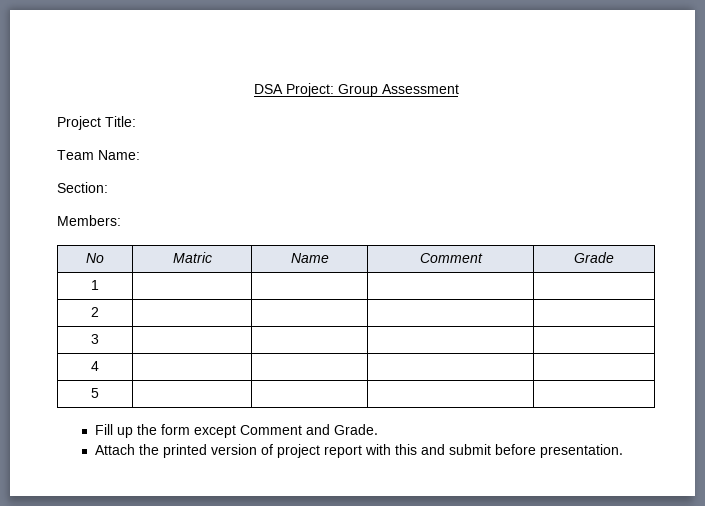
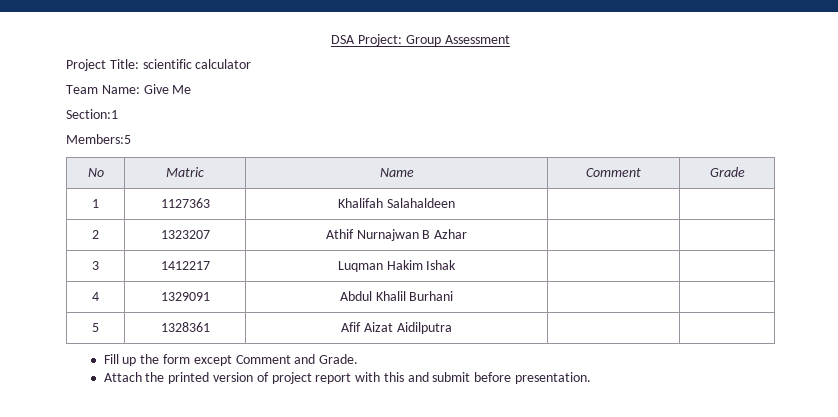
- Project Title:
+ Project Title: scientific calculator
- Team Name:
- Section:
- Members:
+ Team Name: Give Me
+ Section:1
+ Members:5
- 1 | | | |
- 2 | | | |
- 3 | | | |
- 4 | | | |
- 5 | | | |
+ 1 | 1127363 | Khalifah Salahaldeen | |
+ 2 | 1323207 | Athif Nurnajwan B Azhar | |
+ 3 | 1412217 | Luqman Hakim Ishak | |
+ 4 | 1329091 | Abdul Khalil Burhani | |
+ 5 | 1328361 | Afif Aizat Aidilputra | |

